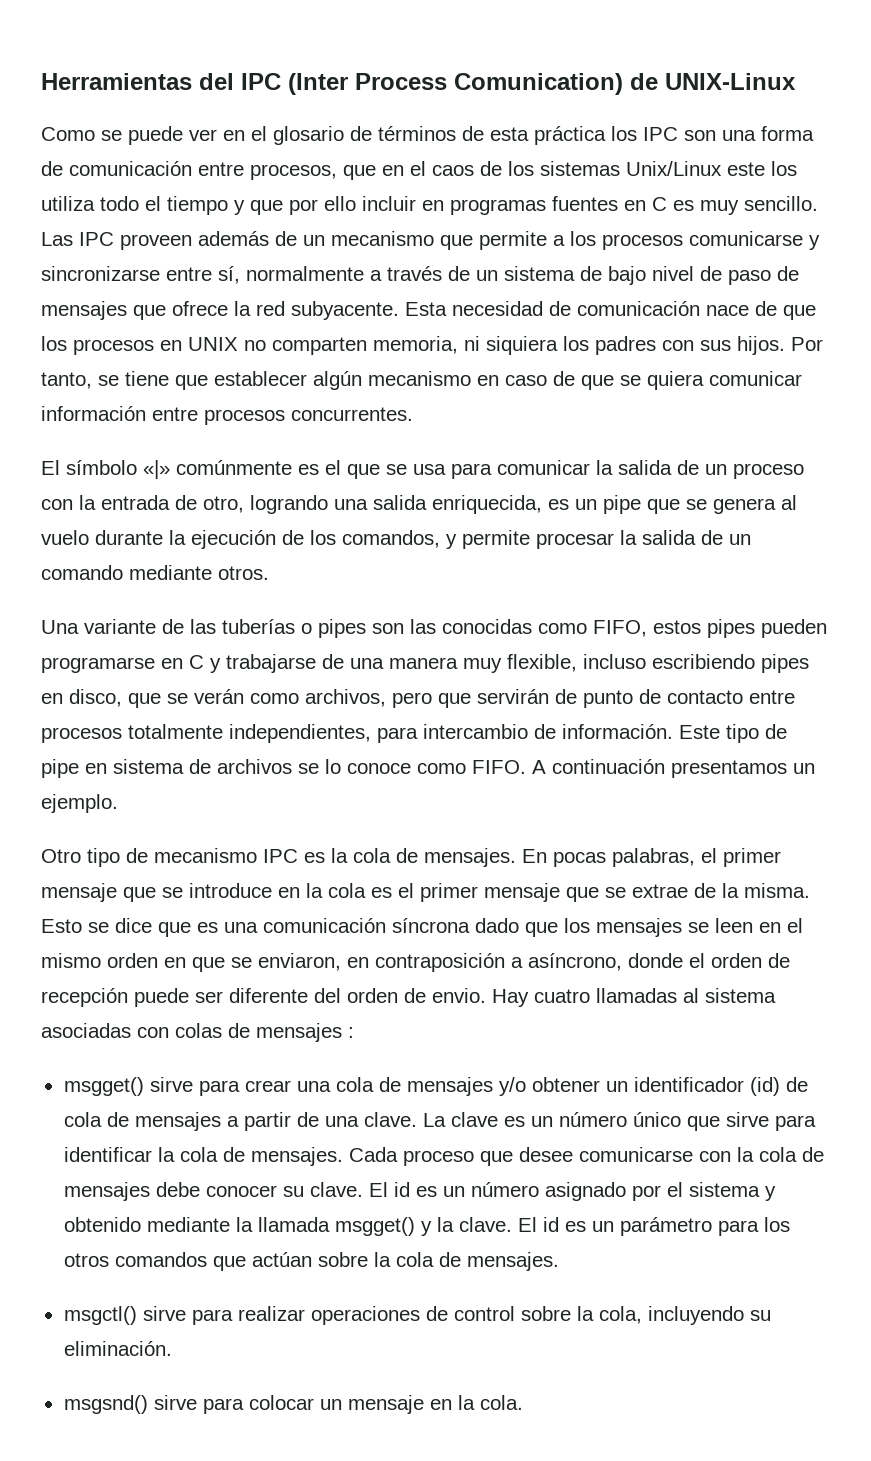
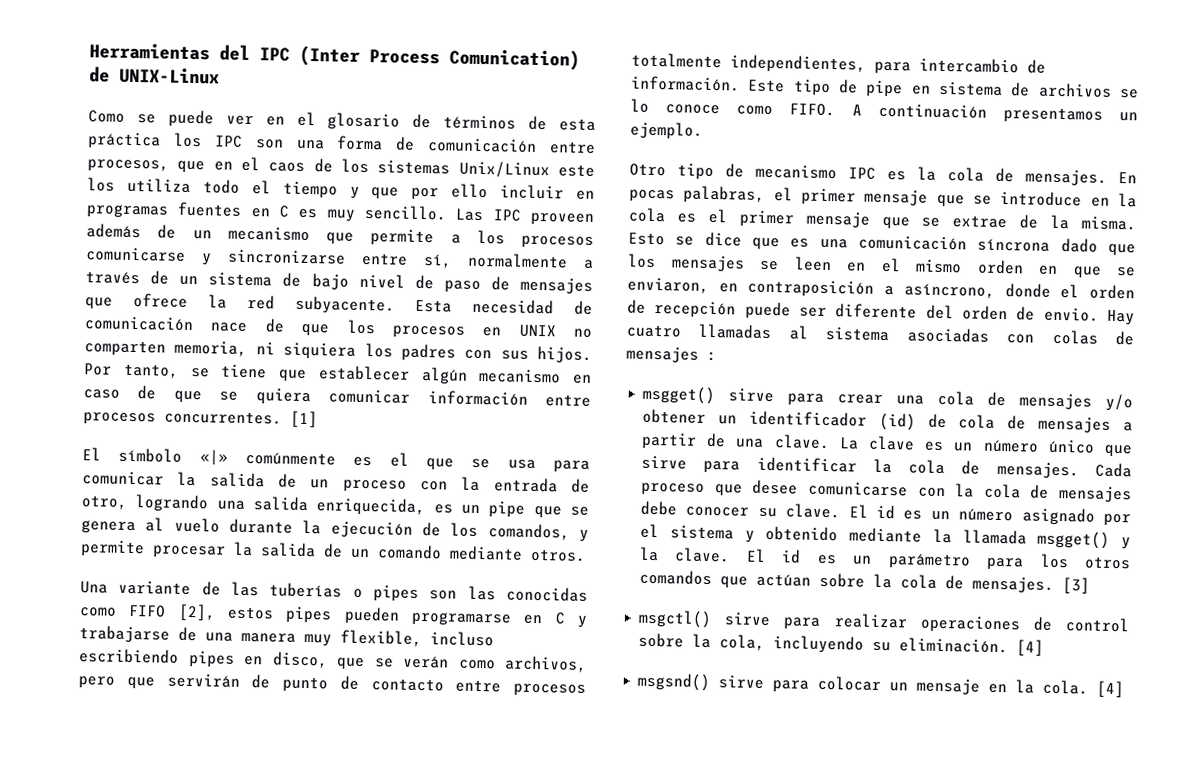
+ [1]
- Una variante de las tuberías o pipes son las conocidas como FIFO, estos pipes pueden programarse en C y trabajarse de una manera muy flexible, incluso escribiendo pipes en disco, que se verán como archivos, pero que servirán de punto de contacto entre procesos totalmente independientes, para intercambio de información.
+ Una variante de las tuberías o pipes son las conocidas como FIFO [2], estos pipes pueden programarse en C y trabajarse de una manera muy flexible, incluso escribiendo pipes en disco, que se verán como archivos, pero que servirán de punto de contacto entre procesos totalmente independientes, para intercambio de información.
+ [3]
- msgctl() sirve para realizar operaciones de control sobre la cola, incluyendo su eliminación.
+ msgctl() sirve para realizar operaciones de control sobre la cola, incluyendo su eliminación. [4]
- msgsnd() sirve para colocar un mensaje en la cola.
+ msgsnd() sirve para colocar un mensaje en la cola. [4]

